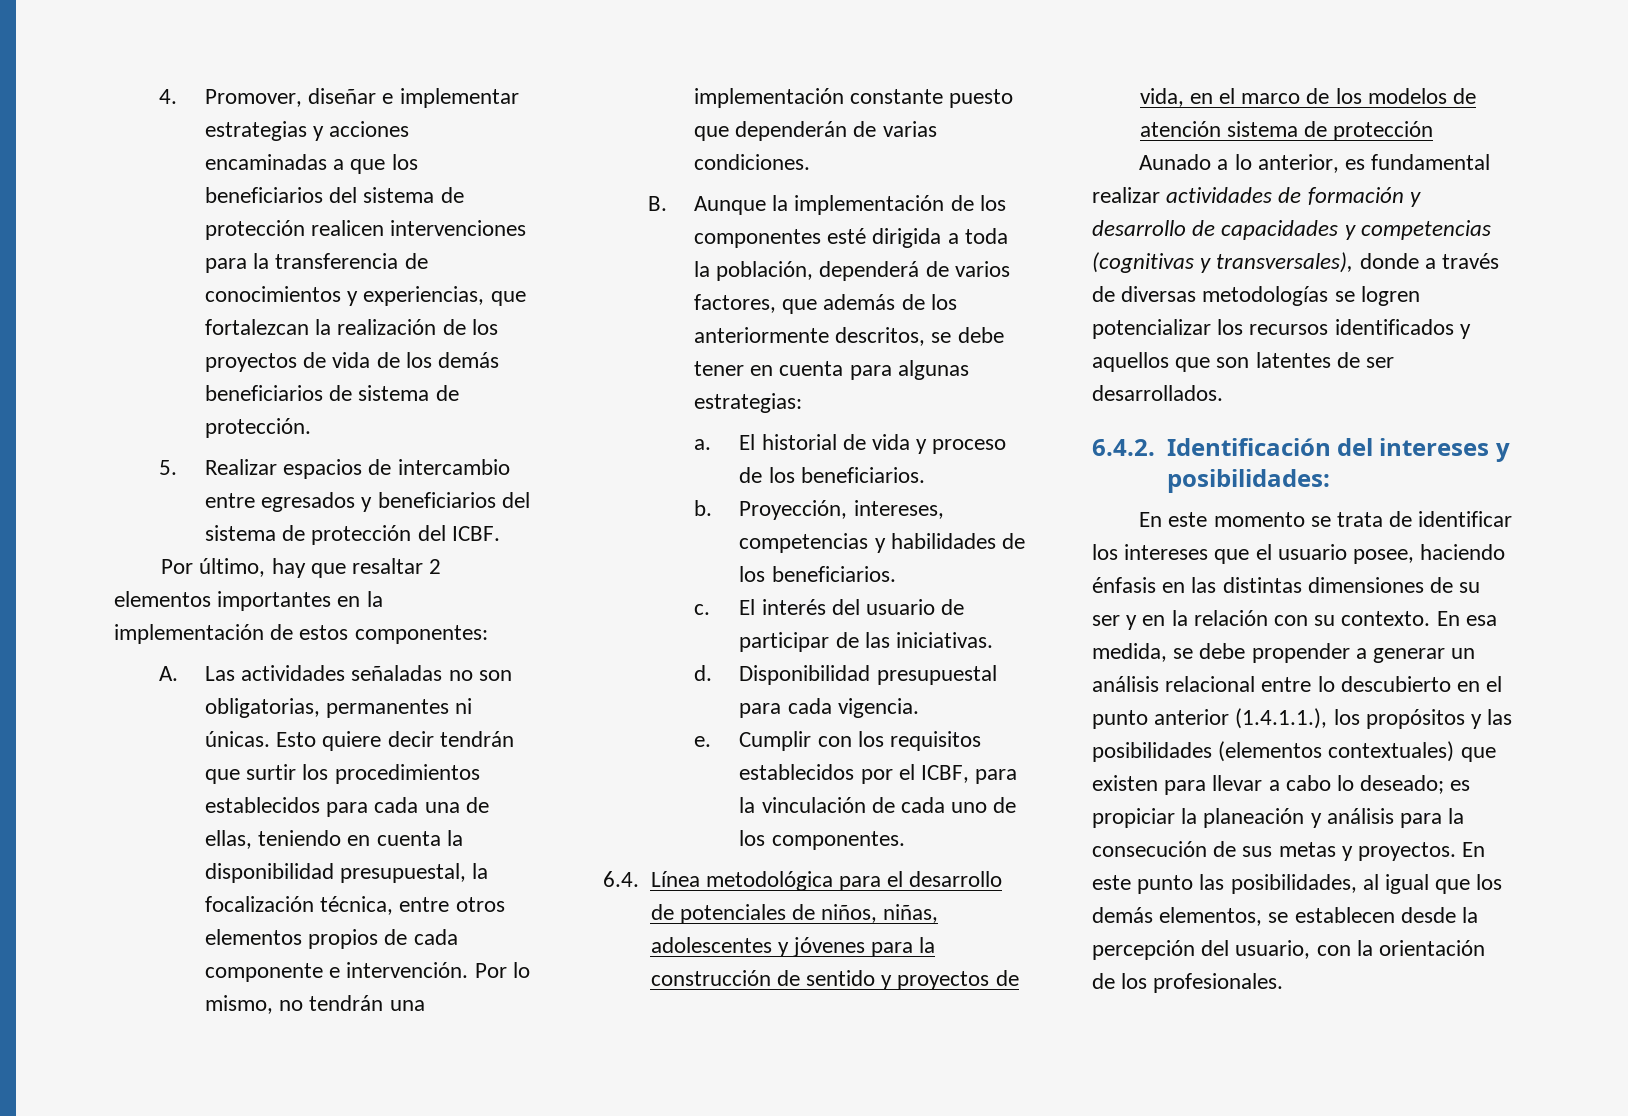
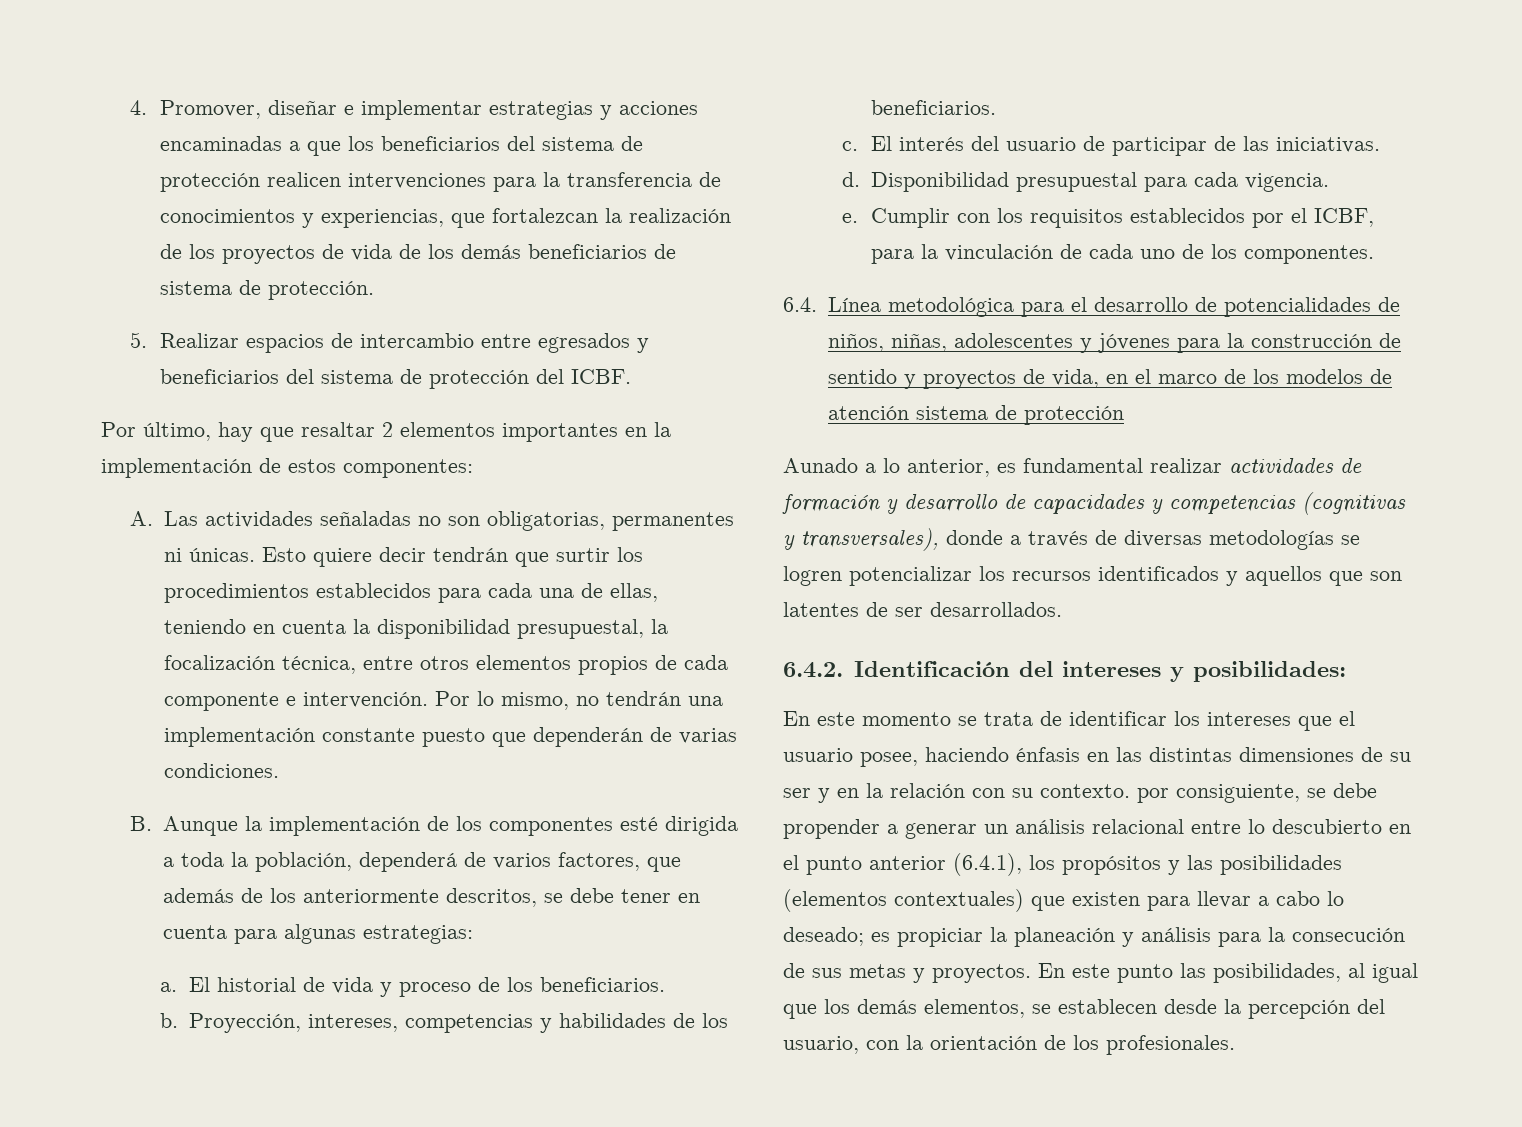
- 6.4. Línea metodológica para el desarrollo de potenciales de niños, niñas, adolescentes y jóvenes para la construcción de sentido y proyectos de vida, en el marco de los modelos de atención sistema de protección
+ 6.4. Línea metodológica para el desarrollo de potencialidades de niños, niñas, adolescentes y jóvenes para la construcción de sentido y proyectos de vida, en el marco de los modelos de atención sistema de protección
- En este momento se trata de identificar los intereses que el usuario posee, haciendo énfasis en las distintas dimensiones de su ser y en la relación con su contexto. En esa medida, se debe propender a generar un análisis relacional entre lo descubierto en el punto anterior (1.4.1.1.), los propósitos y las posibilidades (elementos contextuales) que existen para llevar a cabo lo deseado;
+ En este momento se trata de identificar los intereses que el usuario posee, haciendo énfasis en las distintas dimensiones de su ser y en la relación con su contexto. por consiguiente, se debe propender a generar un análisis relacional entre lo descubierto en el punto anterior (6.4.1), los propósitos y las posibilidades (elementos contextuales) que existen para llevar a cabo lo deseado;

